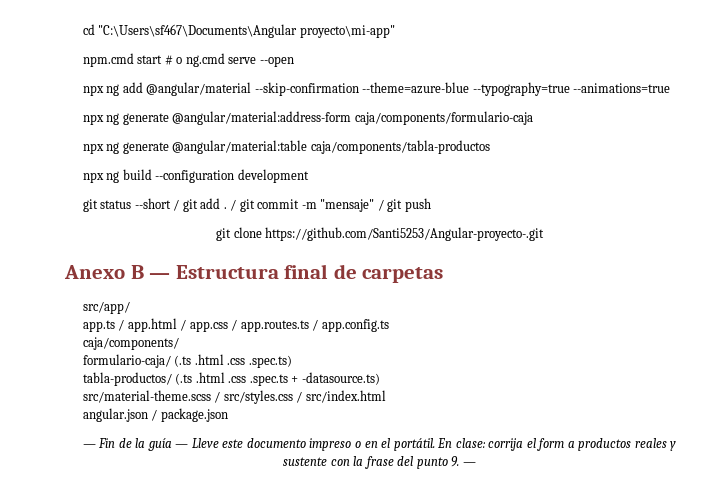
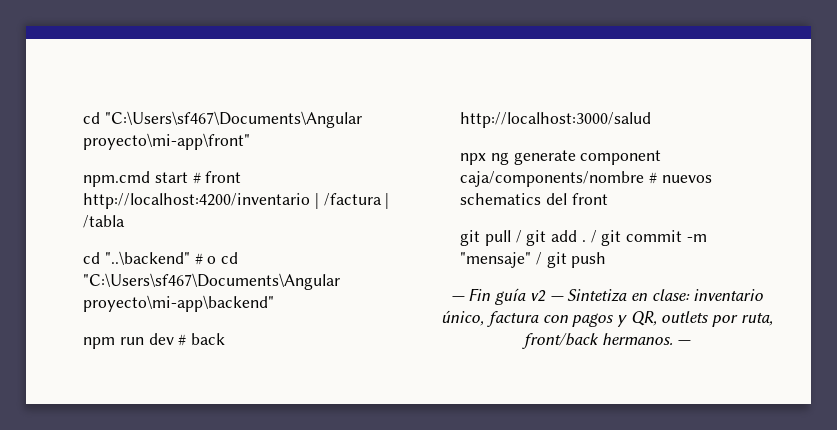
- cd "C:\Users\sf467\Documents\Angular proyecto\mi-app"
+ cd "C:\Users\sf467\Documents\Angular proyecto\mi-app\front"
- npm.cmd start # o ng.cmd serve --open
- npx ng add @angular/material --skip-confirmation --theme=azure-blue --typography=true --animations=true
- npx ng generate @angular/material:address-form caja/components/formulario-caja
- npx ng generate @angular/material:table caja/components/tabla-productos
- npx ng build --configuration development
- git status --short / git add .
+ npm.cmd start # front http://localhost:4200/inventario | /factura | /tabla
+ cd "..\backend" # o cd "C:\Users\sf467\Documents\Angular proyecto\mi-app\backend"
+ npm run dev # back http://localhost:3000/salud
+ npx ng generate component caja/components/nombre # nuevos schematics del front
+ git pull / git add .
- git clone https://github.com/Santi5253/Angular-proyecto-.git
- Anexo B — Estructura final de carpetas
- src/app/
- app.ts / app.html / app.css / app.routes.ts / app.config.ts
- caja/components/
- formulario-caja/ (.ts .html .css .spec.ts)
- tabla-productos/ (.ts .html .css .spec.ts + -datasource.ts)
- src/material-theme.scss / src/styles.css / src/index.html
- angular.json / package.json
- — Fin de la guía — Lleve este documento impreso o en el portátil. En clase: corrija el form a productos reales y sustente con la frase del punto 9. —
+ — Fin guía v2 — Sintetiza en clase: inventario único, factura con pagos y QR, outlets por ruta, front/back hermanos. —

